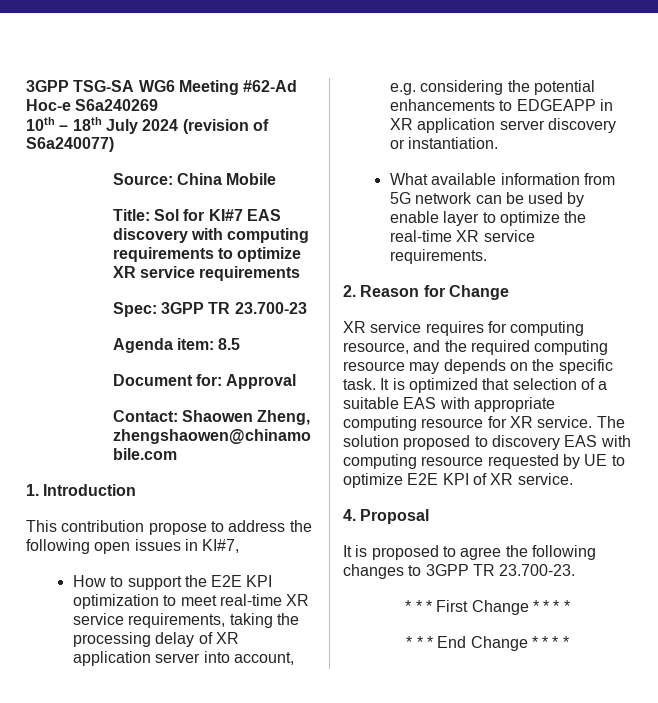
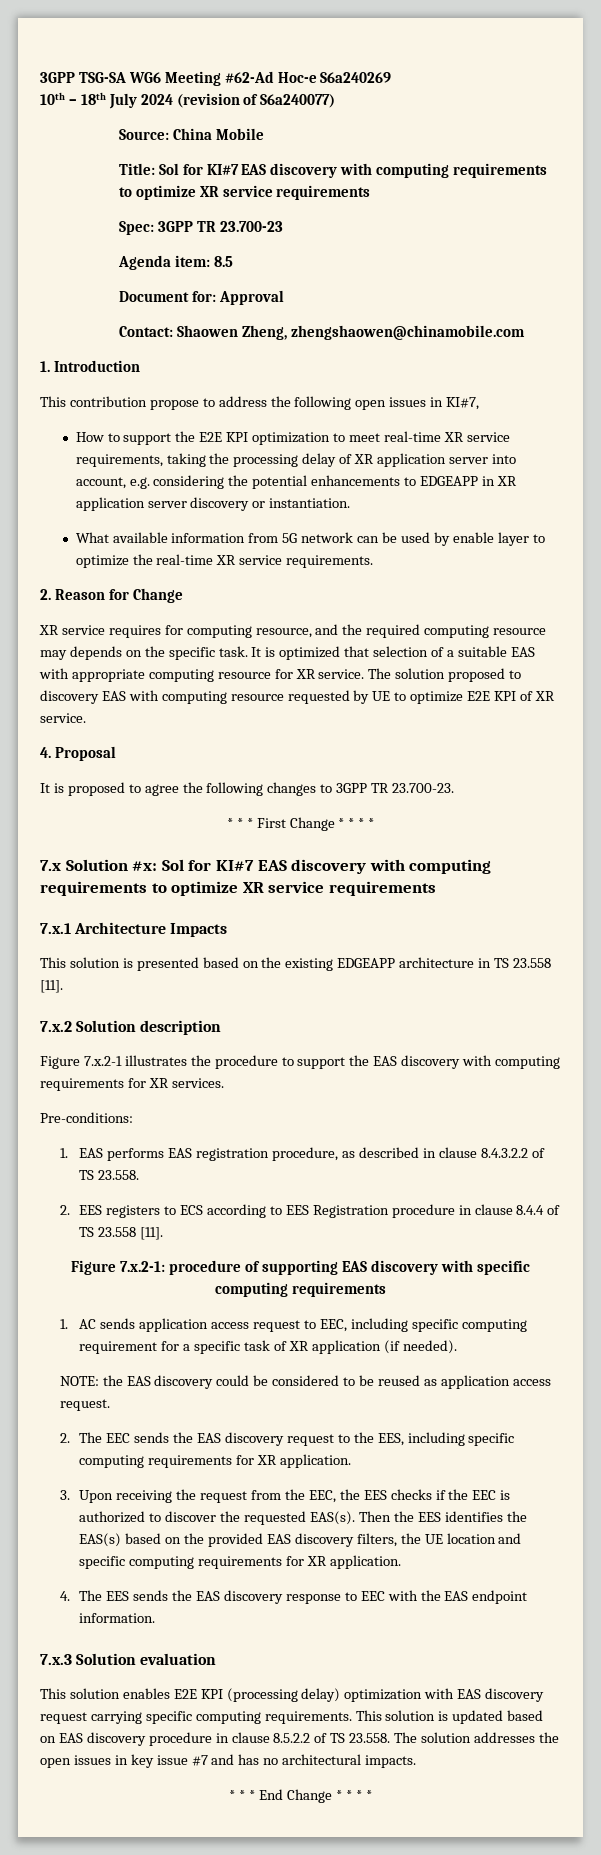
+ 7.x Solution #x: Sol for KI#7 EAS discovery with computing requirements to optimize XR service requirements
+ 7.x.1 Architecture Impacts
+ This solution is presented based on the existing EDGEAPP architecture in TS 23.558 [11].
+ 7.x.2 Solution description
+ Figure 7.x.2-1 illustrates the procedure to support the EAS discovery with computing requirements for XR services.
+ Pre-conditions:
+ 1. EAS performs EAS registration procedure, as described in clause 8.4.3.2.2 of TS 23.558.
+ 2. EES registers to ECS according to EES Registration procedure in clause 8.4.4 of TS 23.558 [11].
+ Figure 7.x.2-1: procedure of supporting EAS discovery with specific computing requirements
+ 1. AC sends application access request to EEC, including specific computing requirement for a specific task of XR application (if needed).
+ NOTE: the EAS discovery could be considered to be reused as application access request.
+ 2. The EEC sends the EAS discovery request to the EES, including specific computing requirements for XR application.
+ 3. Upon receiving the request from the EEC, the EES checks if the EEC is authorized to discover the requested EAS(s). Then the EES identifies the EAS(s) based on the provided EAS discovery filters, the UE location and specific computing requirements for XR application.
+ 4. The EES sends the EAS discovery response to EEC with the EAS endpoint information.
+ 7.x.3 Solution evaluation
+ This solution enables E2E KPI (processing delay) optimization with EAS discovery request carrying specific computing requirements. This solution is updated based on EAS discovery procedure in clause 8.5.2.2 of TS 23.558. The solution addresses the open issues in key issue #7 and has no architectural impacts.

